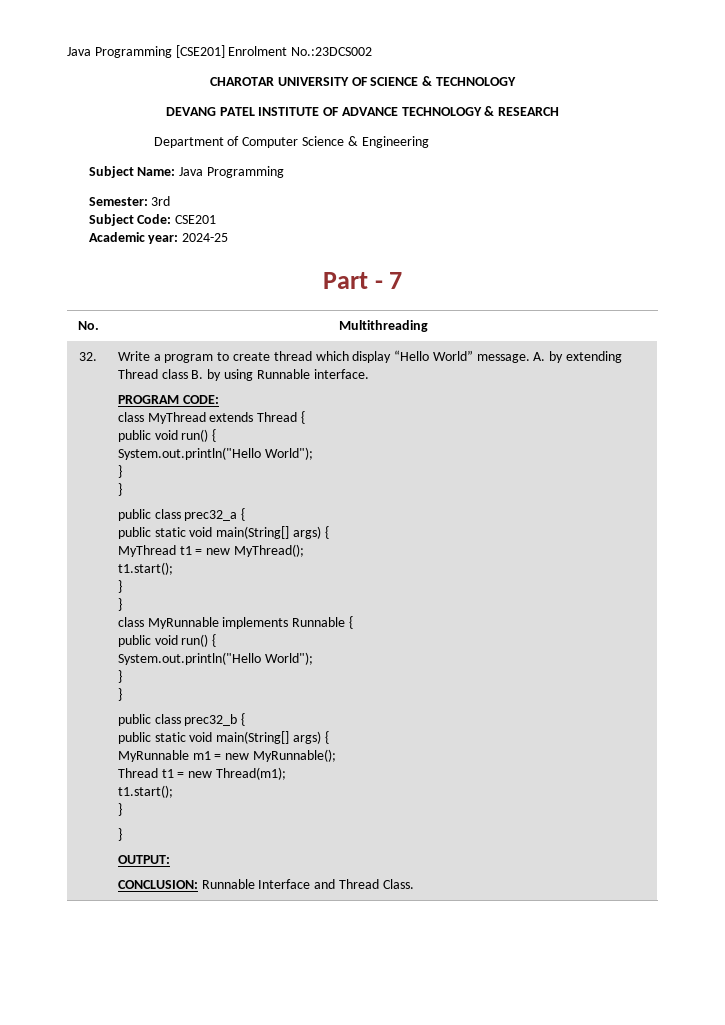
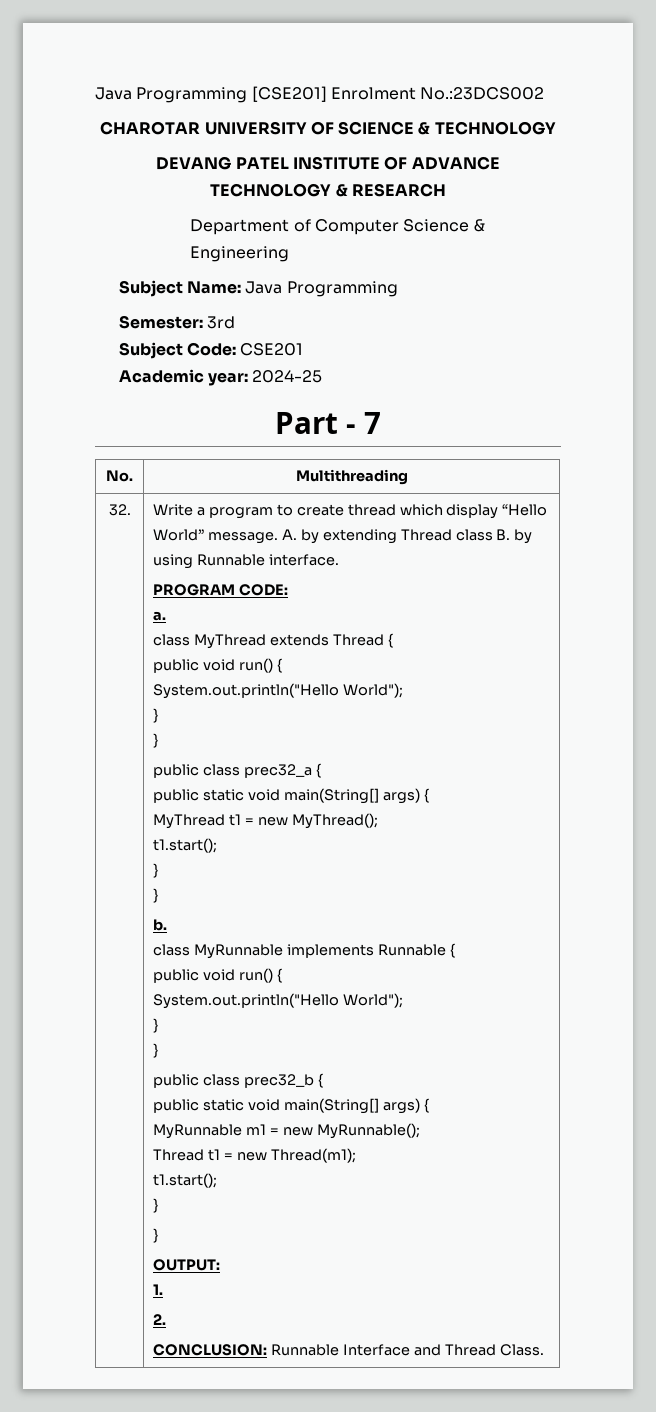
+ a.
+ b.
+ 1.
+ 2.

